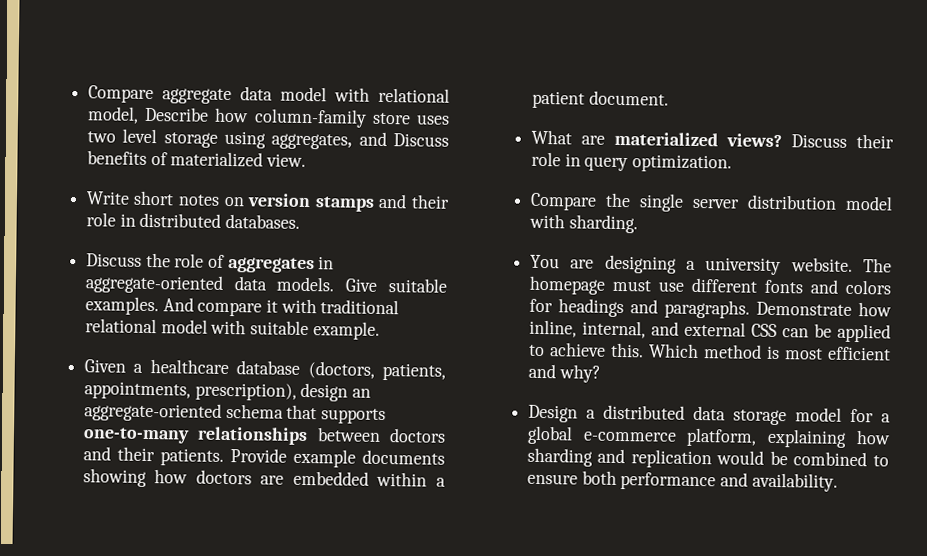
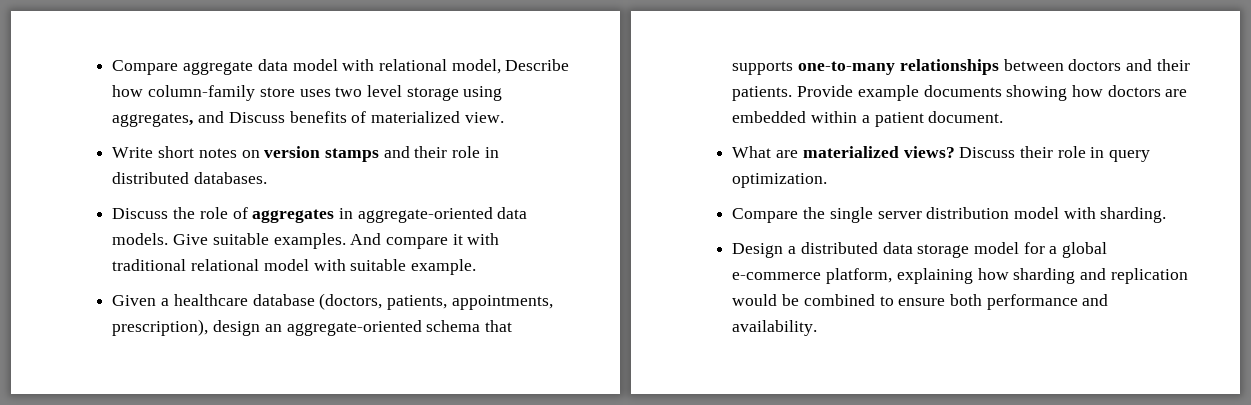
- You are designing a university website. The homepage must use different fonts and colors for headings and paragraphs. Demonstrate how inline, internal, and external CSS can be applied to achieve this. Which method is most efficient and why?

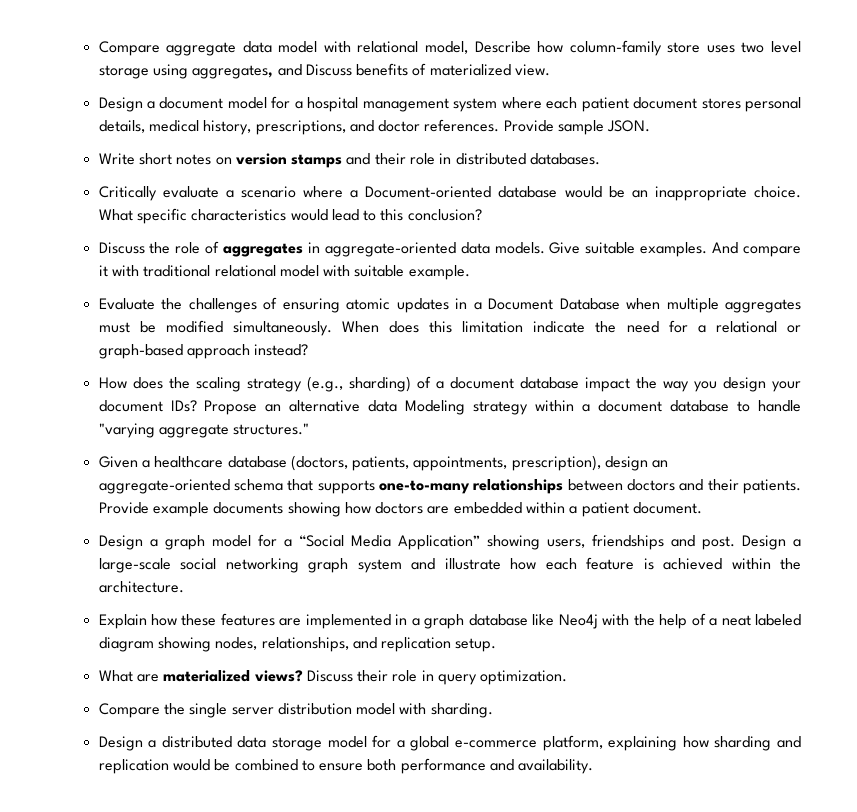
+ Design a document model for a hospital management system where each patient document stores personal details, medical history, prescriptions, and doctor references. Provide sample JSON.
+ Critically evaluate a scenario where a Document-oriented database would be an inappropriate choice. What specific characteristics would lead to this conclusion?
+ Evaluate the challenges of ensuring atomic updates in a Document Database when multiple aggregates must be modified simultaneously. When does this limitation indicate the need for a relational or graph-based approach instead?
+ How does the scaling strategy (e.g., sharding) of a document database impact the way you design your document IDs? Propose an alternative data Modeling strategy within a document database to handle "varying aggregate structures."
+ Design a graph model for a “Social Media Application” showing users, friendships and post. Design a large-scale social networking graph system and illustrate how each feature is achieved within the architecture.
+ Explain how these features are implemented in a graph database like Neo4j with the help of a neat labeled diagram showing nodes, relationships, and replication setup.

